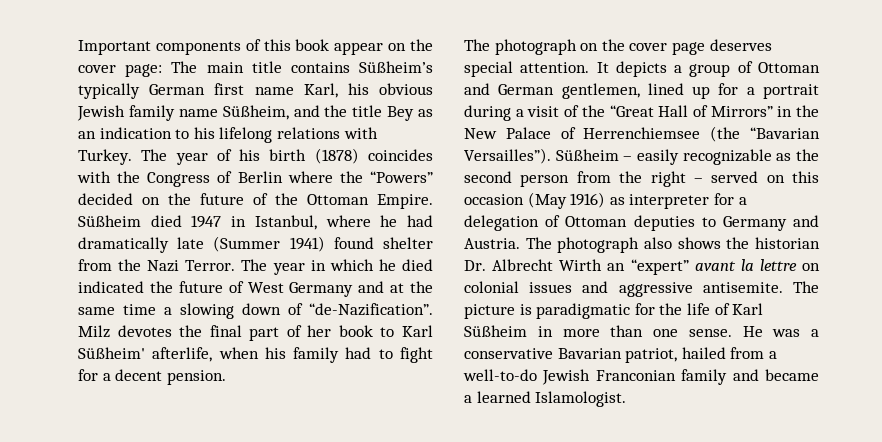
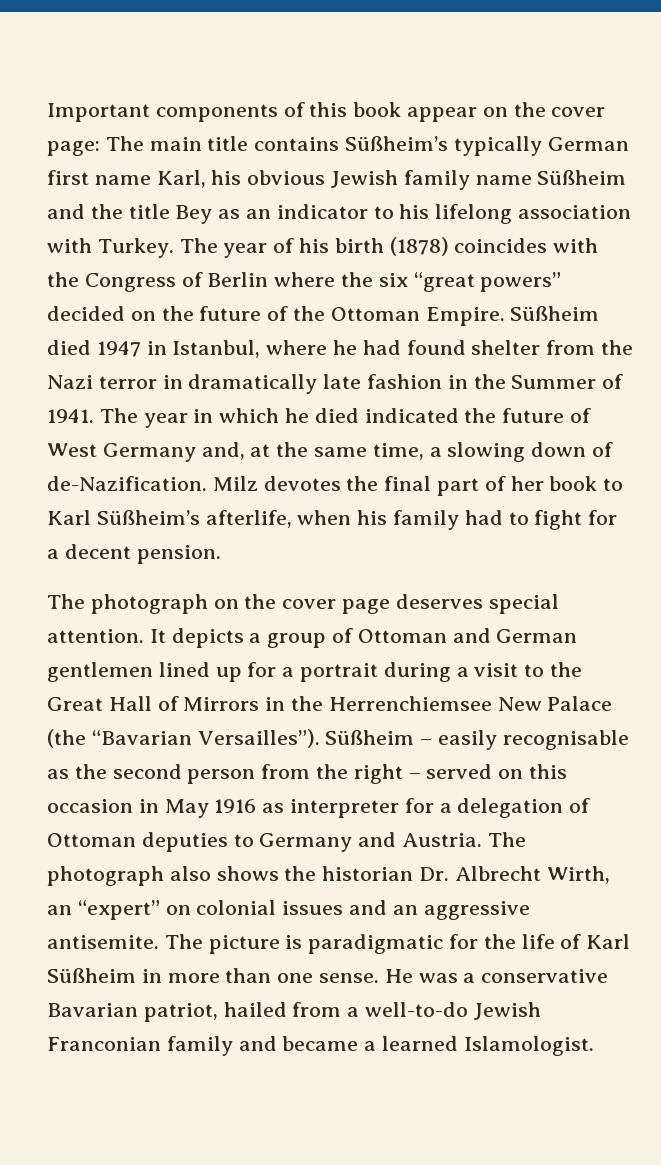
- Important components of this book appear on the cover page: The main title contains Süßheim’s typically German first name Karl, his obvious Jewish family name Süßheim, and the title Bey as an indication to his lifelong relations with Turkey.
+ Important components of this book appear on the cover page: The main title contains Süßheim’s typically German first name Karl, his obvious Jewish family name Süßheim and the title Bey as an indicator to his lifelong association with Turkey.
- The year of his birth (1878) coincides with the Congress of Berlin where the “Powers” decided on the future of the Ottoman Empire.
+ The year of his birth (1878) coincides with the Congress of Berlin where the six “great powers” decided on the future of the Ottoman Empire.
- Süßheim died 1947 in Istanbul, where he had dramatically late (Summer 1941) found shelter from the Nazi Terror.
+ Süßheim died 1947 in Istanbul, where he had found shelter from the Nazi terror in dramatically late fashion in the Summer of 1941.
- The year in which he died indicated the future of West Germany and at the same time a slowing down of “de-Nazification”.
+ The year in which he died indicated the future of West Germany and, at the same time, a slowing down of de-Nazification.
- Milz devotes the final part of her book to Karl Süßheim' afterlife, when his family had to fight for a decent pension.
+ Milz devotes the final part of her book to Karl Süßheim’s afterlife, when his family had to fight for a decent pension.
- It depicts a group of Ottoman and German gentlemen, lined up for a portrait during a visit of the “Great Hall of Mirrors” in the New Palace of Herrenchiemsee (the “Bavarian Versailles”).
+ It depicts a group of Ottoman and German gentlemen lined up for a portrait during a visit to the Great Hall of Mirrors in the Herrenchiemsee New Palace (the “Bavarian Versailles”).
- Süßheim – easily recognizable as the second person from the right – served on this occasion (May 1916) as interpreter for a delegation of Ottoman deputies to Germany and Austria.
+ Süßheim – easily recognisable as the second person from the right – served on this occasion in May 1916 as interpreter for a delegation of Ottoman deputies to Germany and Austria.
- The photograph also shows the historian Dr. Albrecht Wirth an “expert” avant la lettre on colonial issues and aggressive antisemite.
+ The photograph also shows the historian Dr. Albrecht Wirth, an “expert” on colonial issues and an aggressive antisemite.

